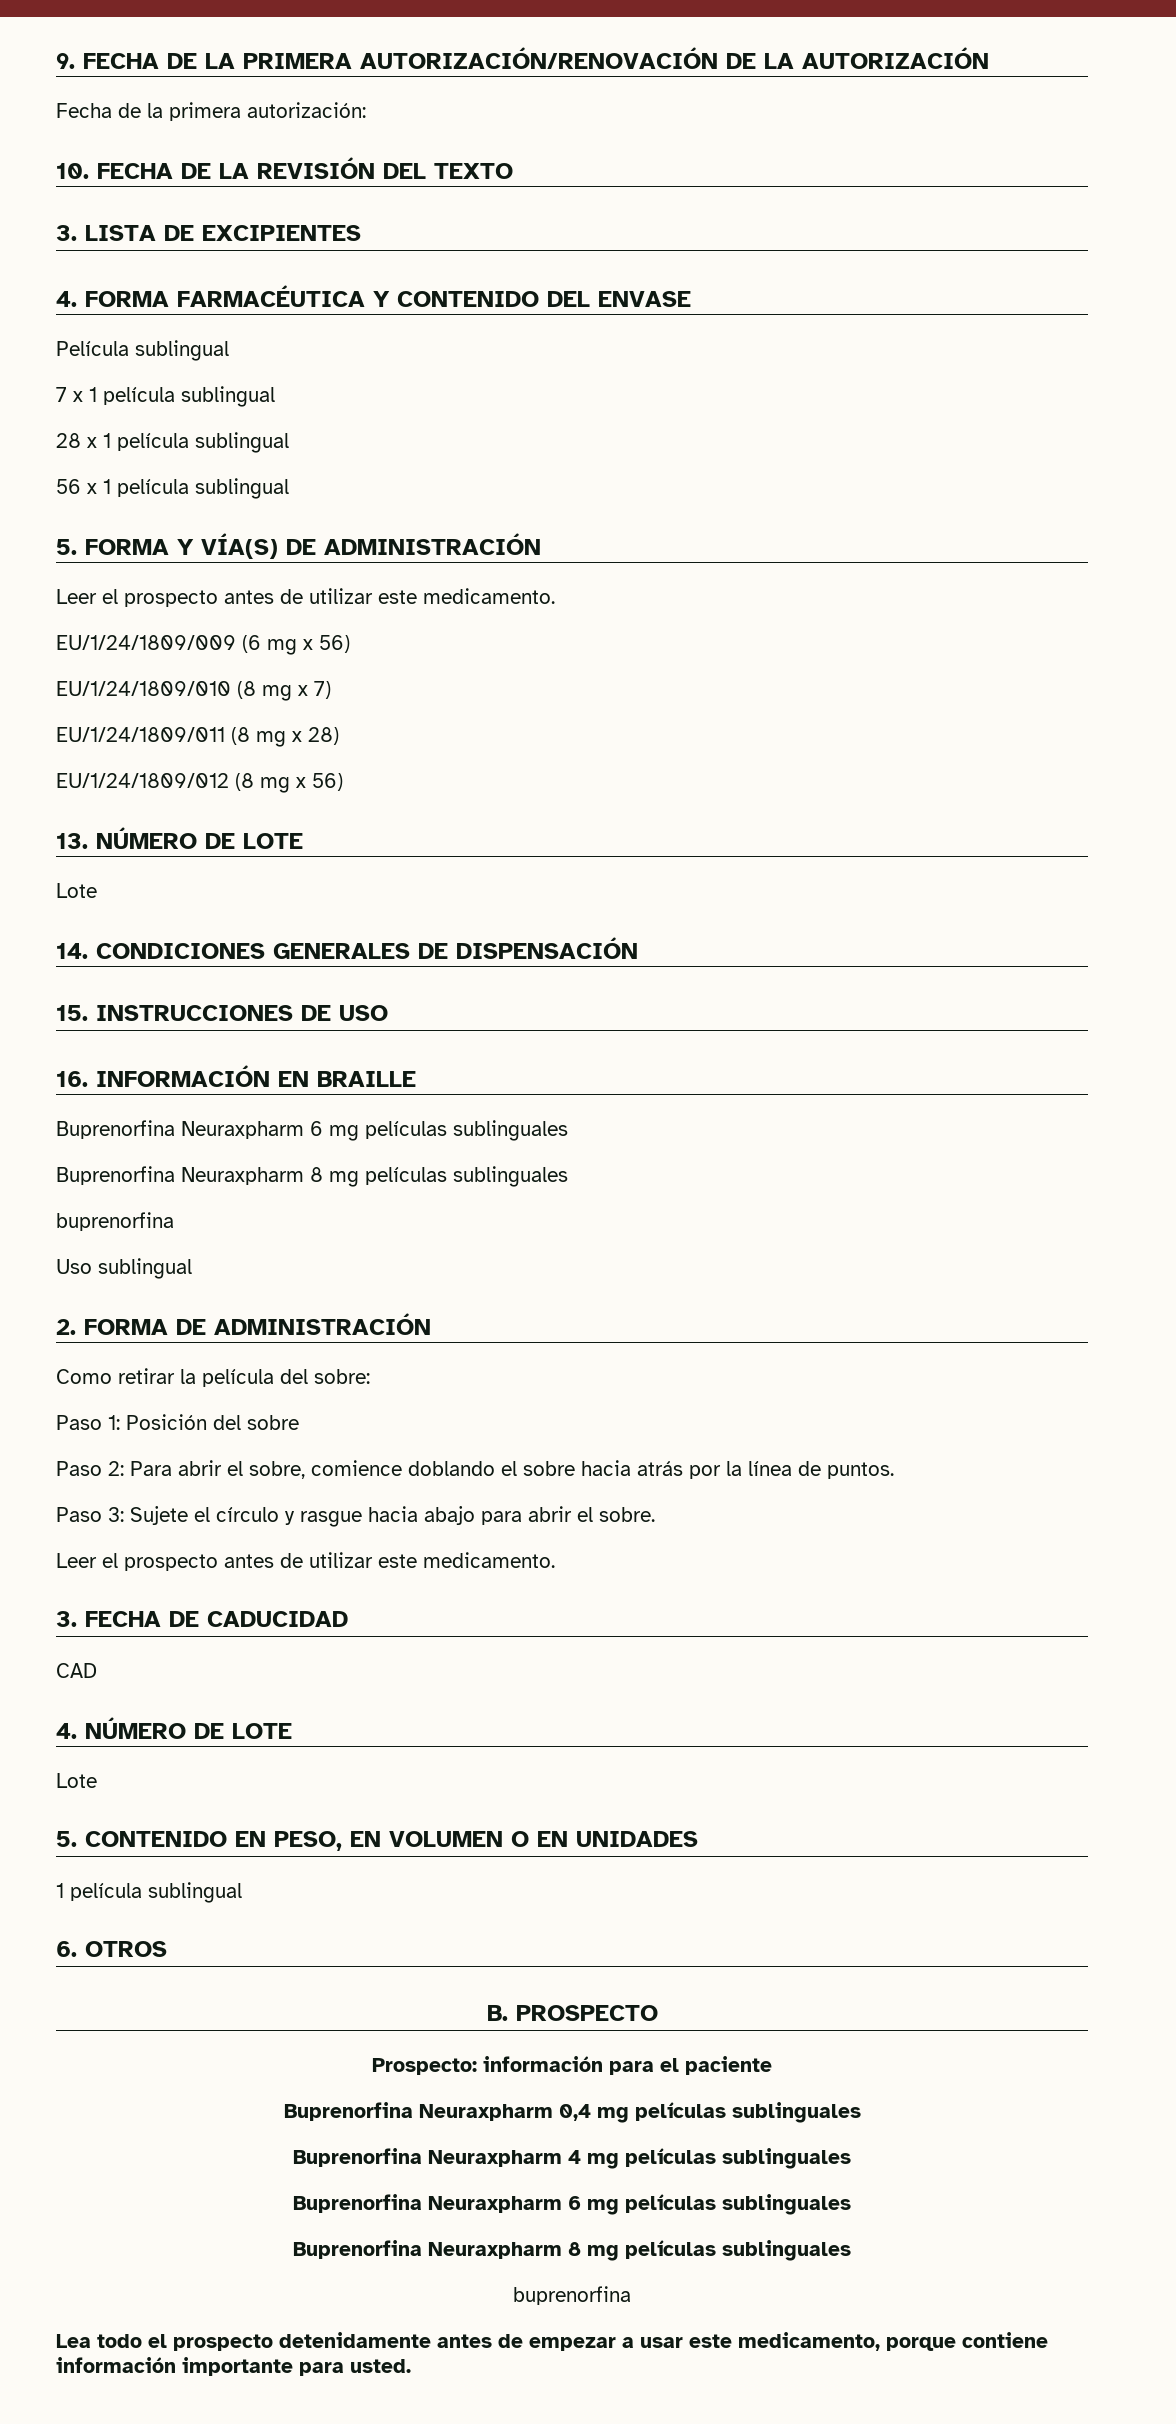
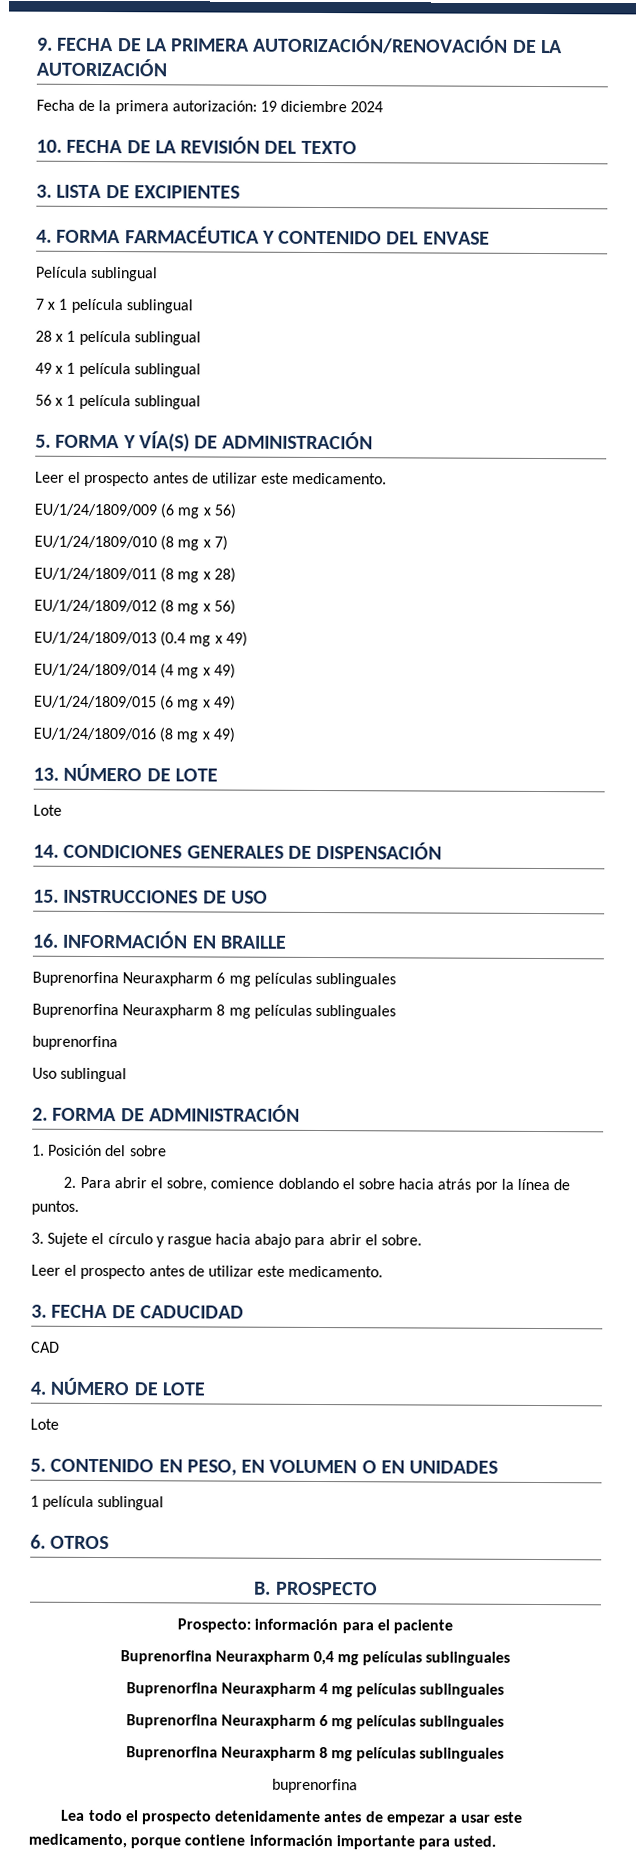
- Fecha de la primera autorización:
+ Fecha de la primera autorización: 19 diciembre 2024
+ 49 x 1 película sublingual
+ EU/1/24/1809/013 (0.4 mg x 49)
+ EU/1/24/1809/014 (4 mg x 49)
+ EU/1/24/1809/015 (6 mg x 49)
+ EU/1/24/1809/016 (8 mg x 49)
- Como retirar la película del sobre:
- Paso 1: Posición del sobre
+ 1. Posición del sobre
- Paso 2: Para abrir el sobre, comience doblando el sobre hacia atrás por la línea de puntos.
+ 2. Para abrir el sobre, comience doblando el sobre hacia atrás por la línea de puntos.
- Paso 3: Sujete el círculo y rasgue hacia abajo para abrir el sobre.
+ 3. Sujete el círculo y rasgue hacia abajo para abrir el sobre.

